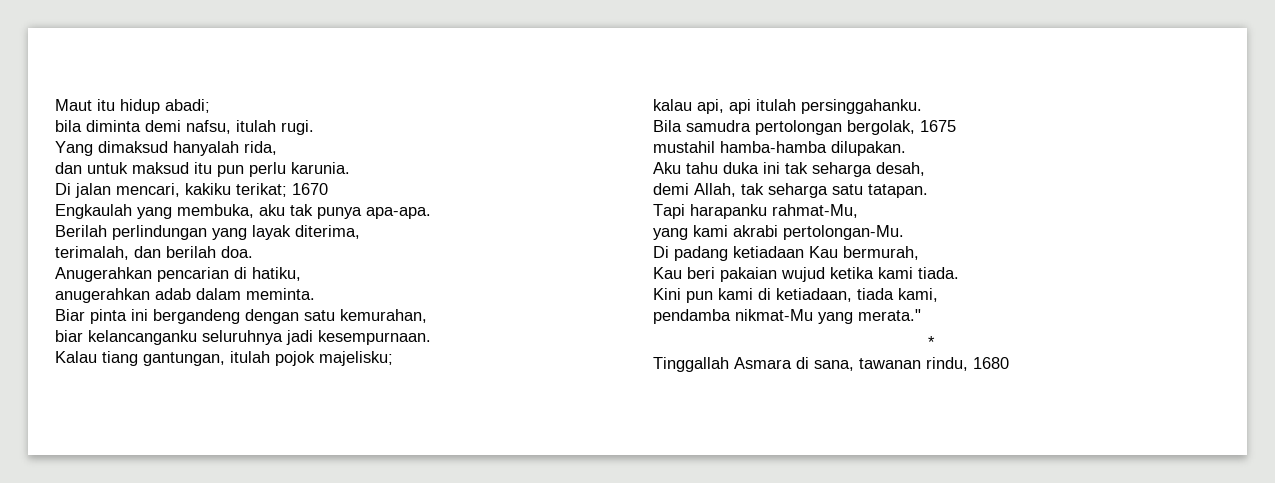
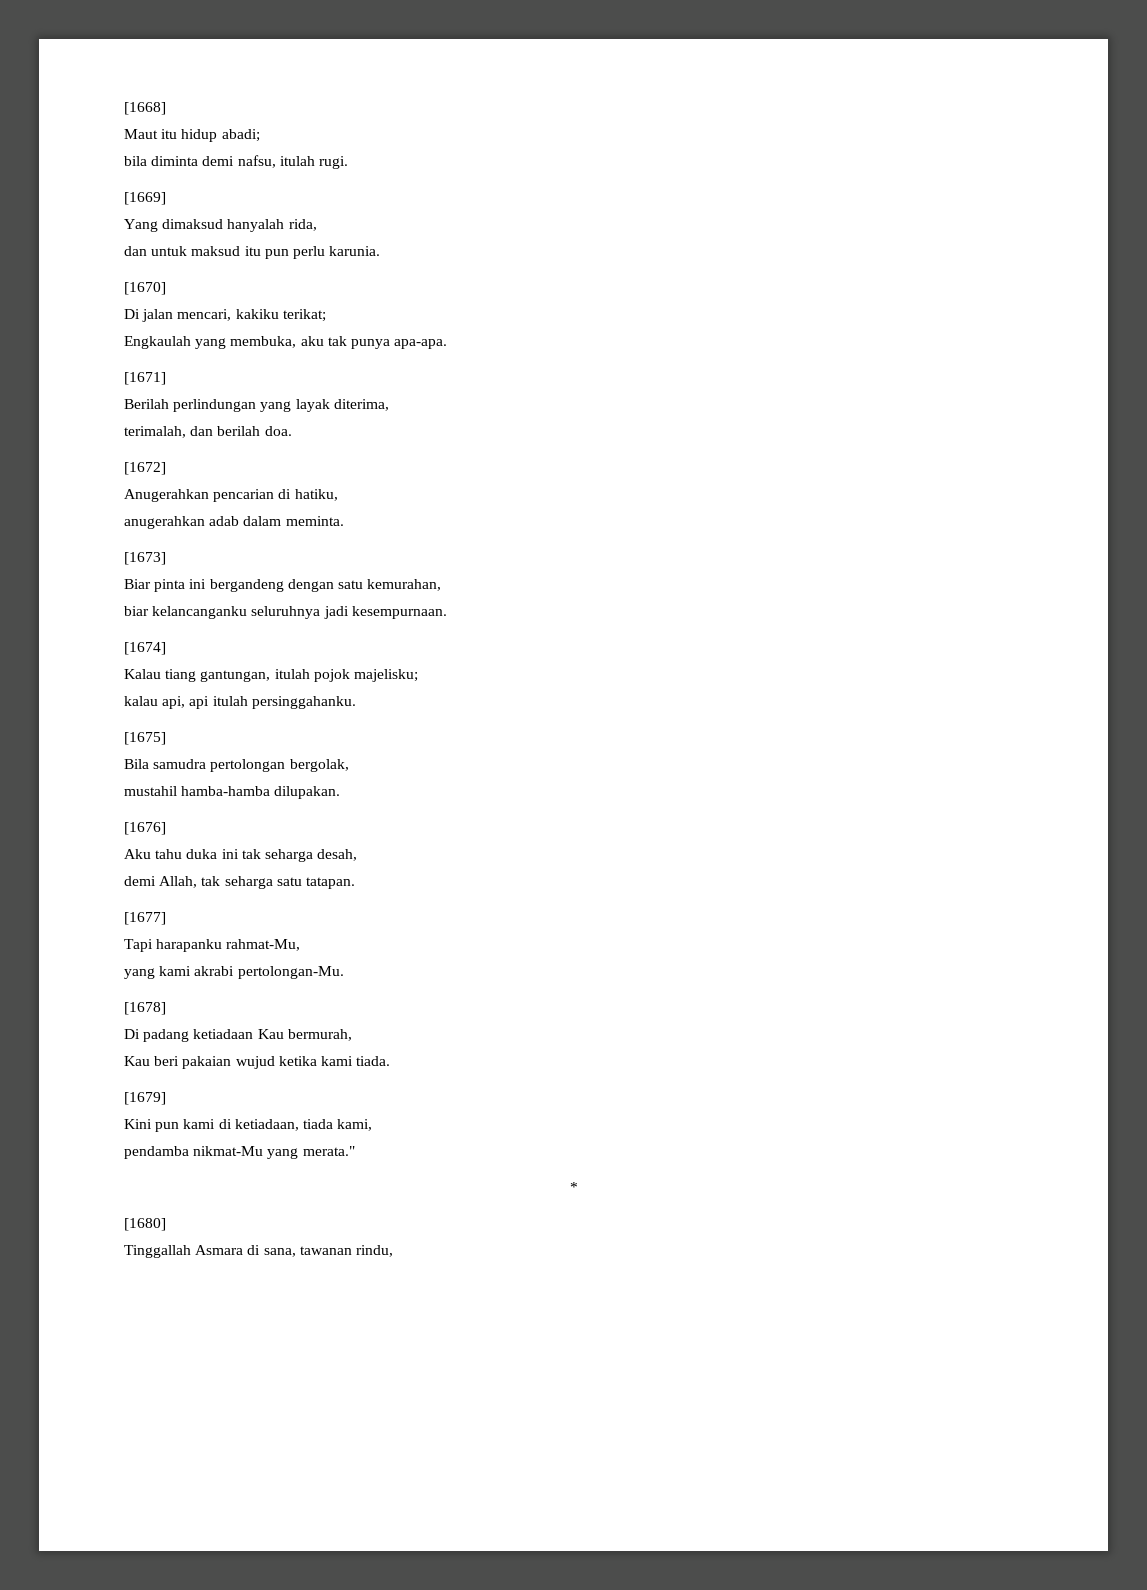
+ [1668]
+ [1669]
+ [1670]
- Di jalan mencari, kakiku terikat; 1670
+ Di jalan mencari, kakiku terikat;
+ [1671]
+ [1672]
+ [1673]
+ [1674]
+ [1675]
- Bila samudra pertolongan bergolak, 1675
+ Bila samudra pertolongan bergolak,
+ [1676]
+ [1677]
+ [1678]
+ [1679]
+ [1680]
- Tinggallah Asmara di sana, tawanan rindu, 1680
+ Tinggallah Asmara di sana, tawanan rindu,

